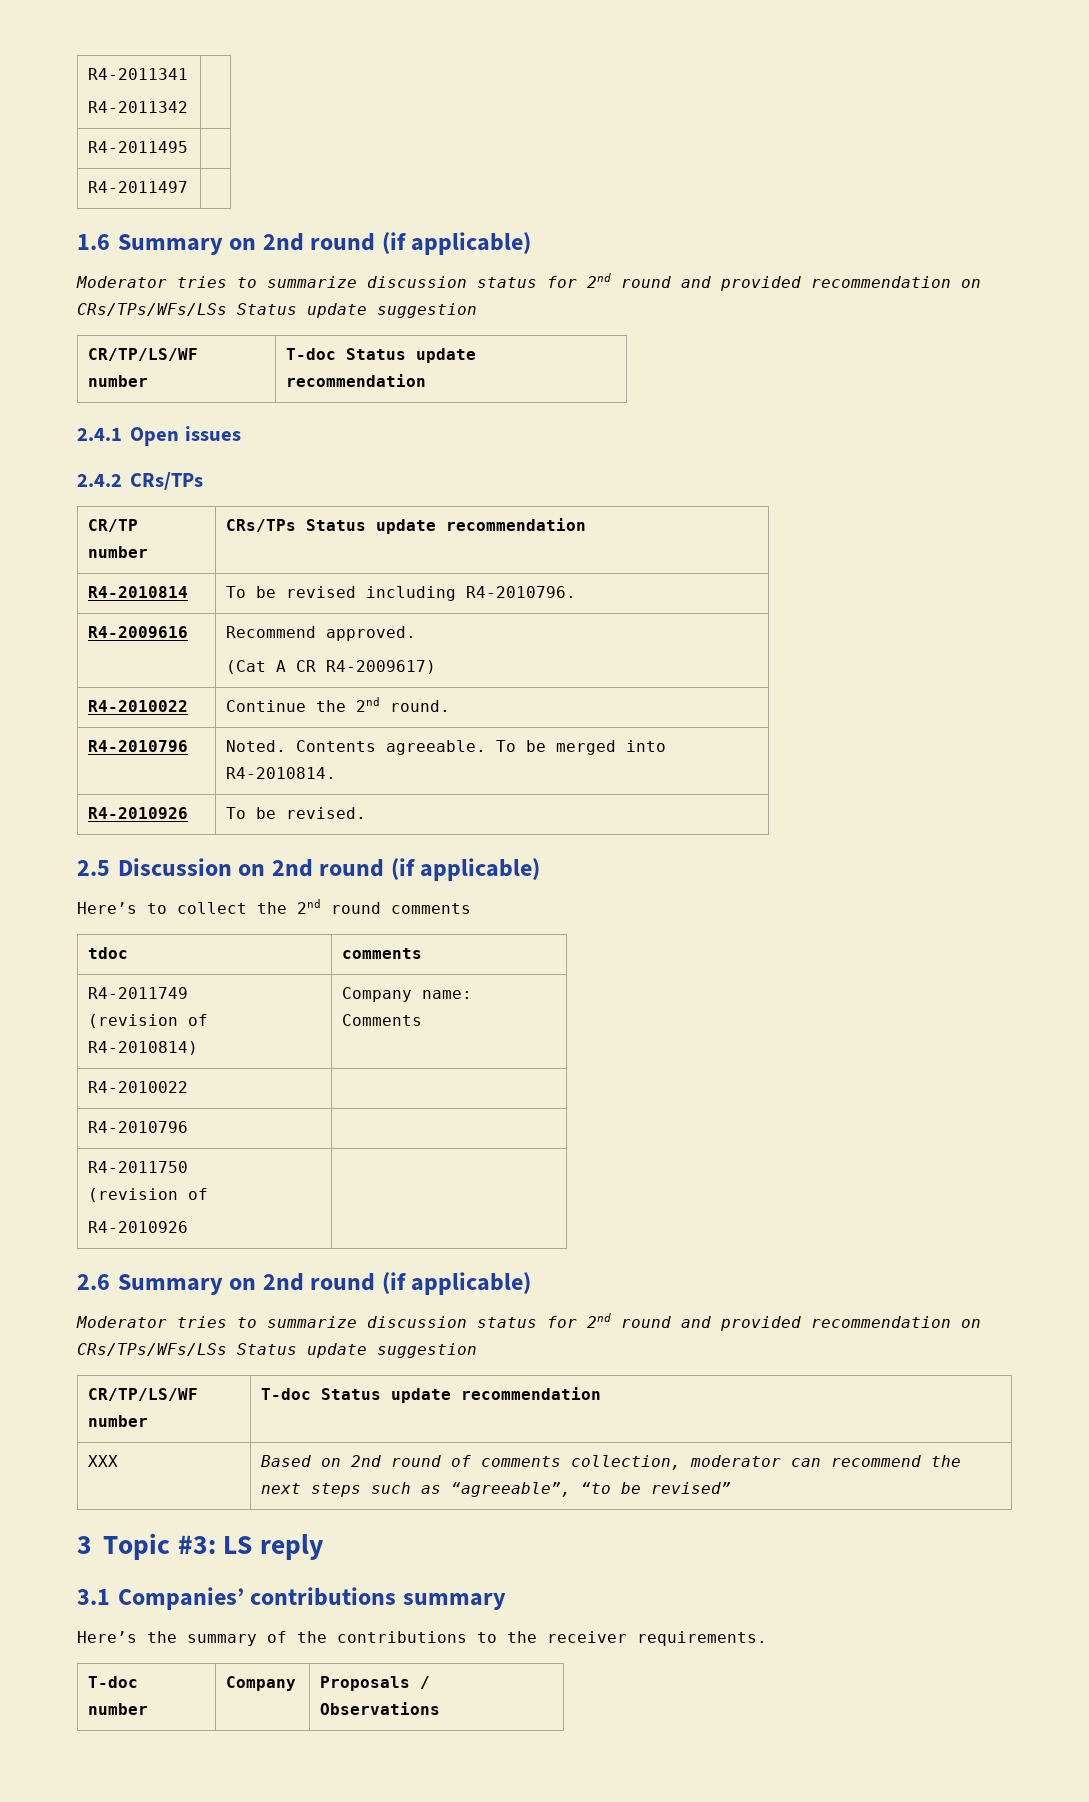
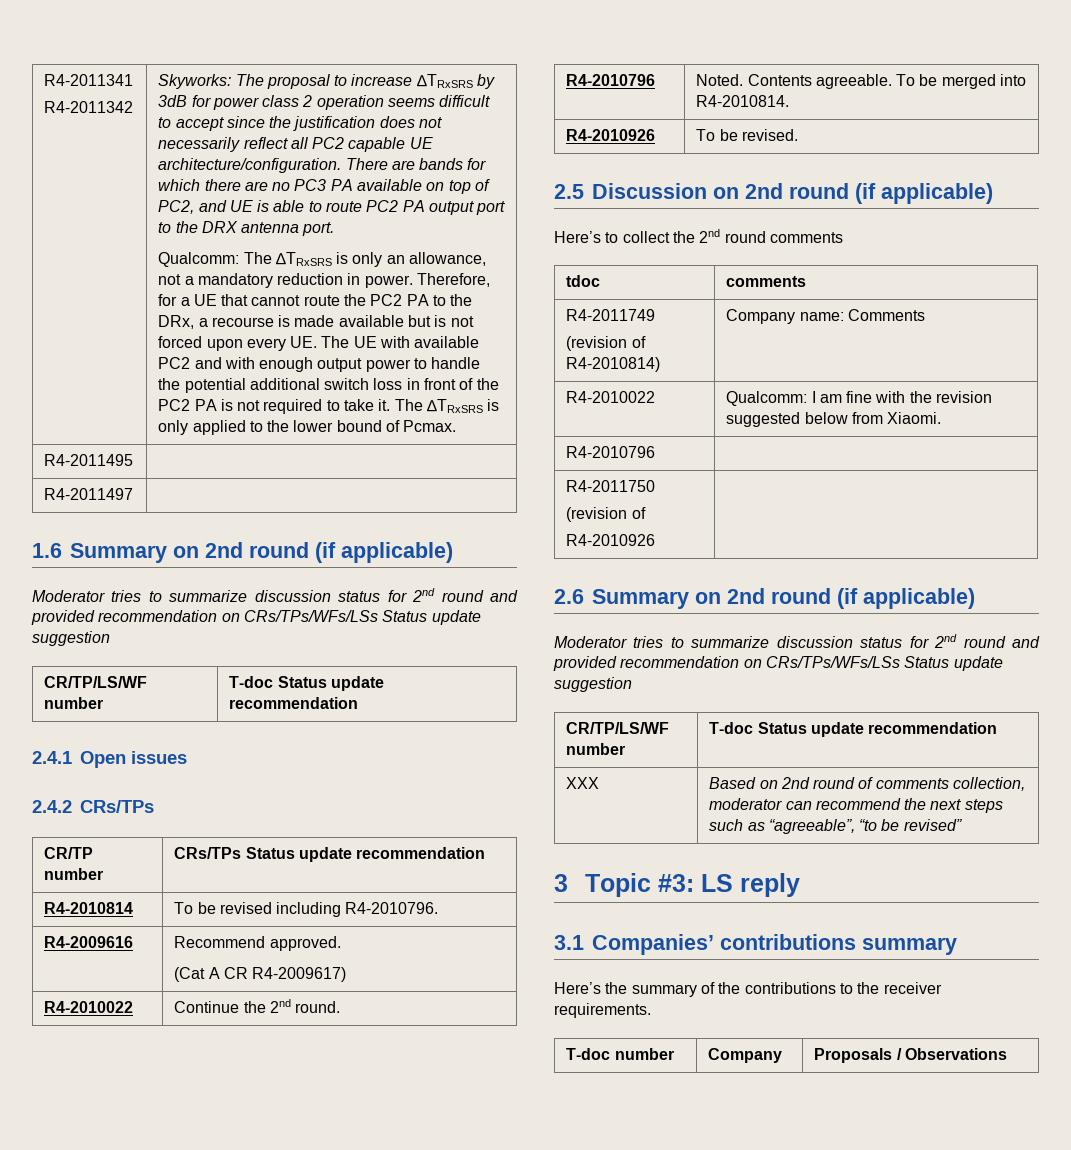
+ Skyworks: The proposal to increase ∆TRxSRS by 3dB for power class 2 operation seems difficult to accept since the justification does not necessarily reflect all PC2 capable UE architecture/configuration. There are bands for which there are no PC3 PA available on top of PC2, and UE is able to route PC2 PA output port to the DRX antenna port.
+ Qualcomm: The ∆TRxSRS is only an allowance, not a mandatory reduction in power. Therefore, for a UE that cannot route the PC2 PA to the DRx, a recourse is made available but is not forced upon every UE. The UE with available PC2 and with enough output power to handle the potential additional switch loss in front of the PC2 PA is not required to take it. The ∆TRxSRS is only applied to the lower bound of Pcmax.
  R4-2011749
  (revision of R4-2010814) | Company name: Comments
- R4-2010022 |
+ R4-2010022 | Qualcomm: I am fine with the revision suggested below from Xiaomi.

